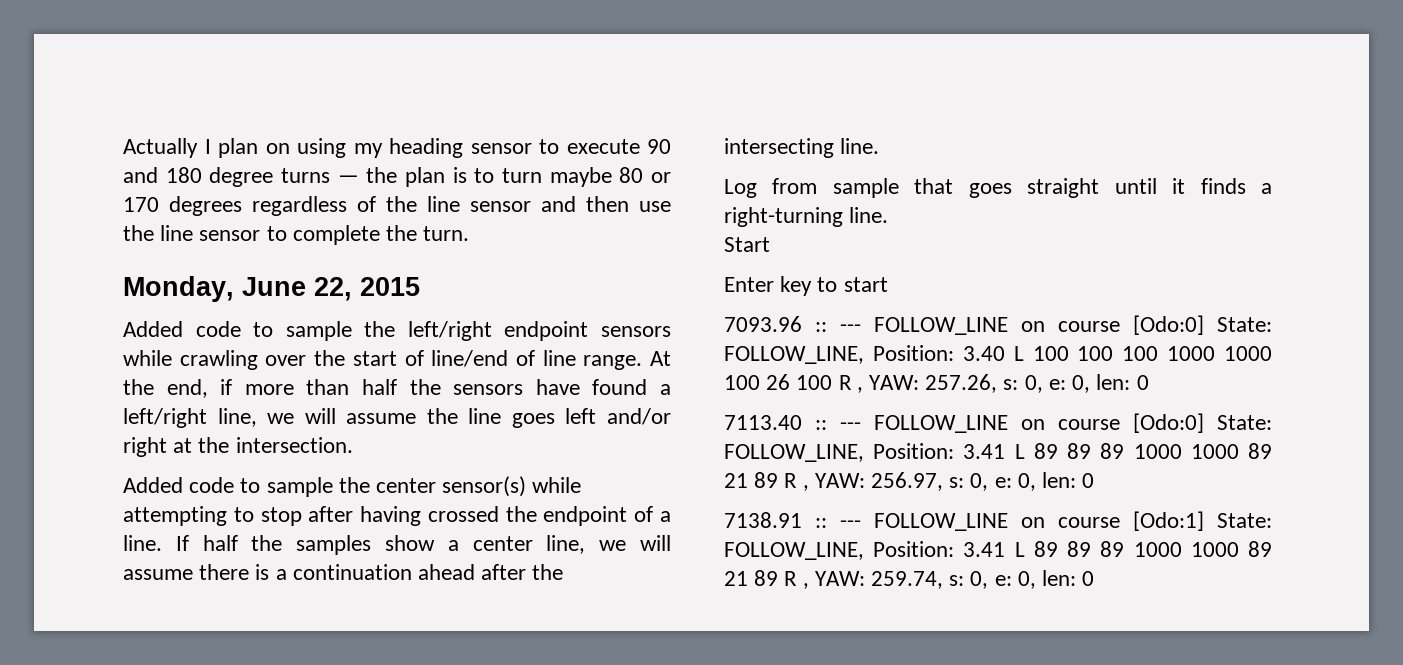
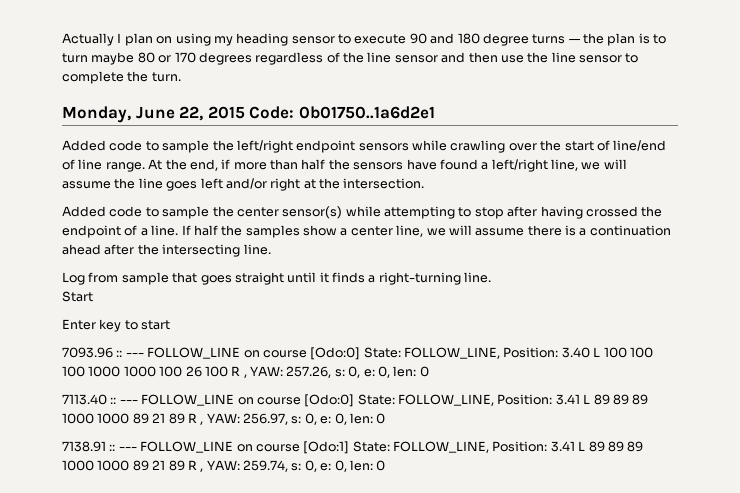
- Monday, June 22, 2015
+ Monday, June 22, 2015 Code: 0b01750..1a6d2e1

